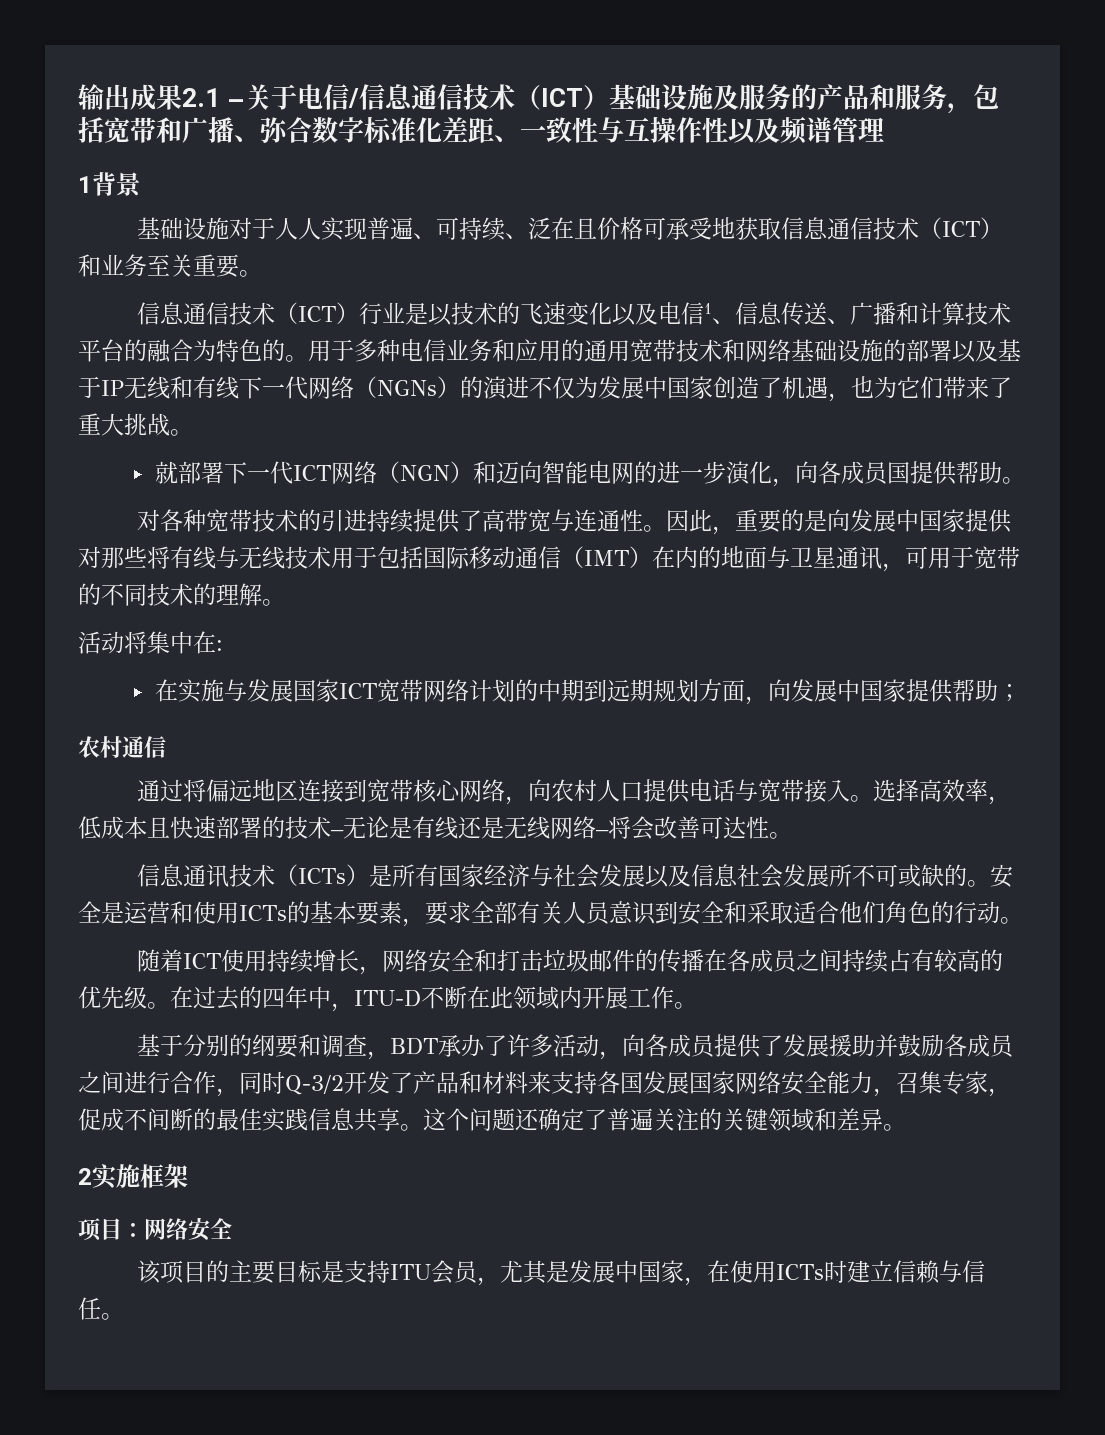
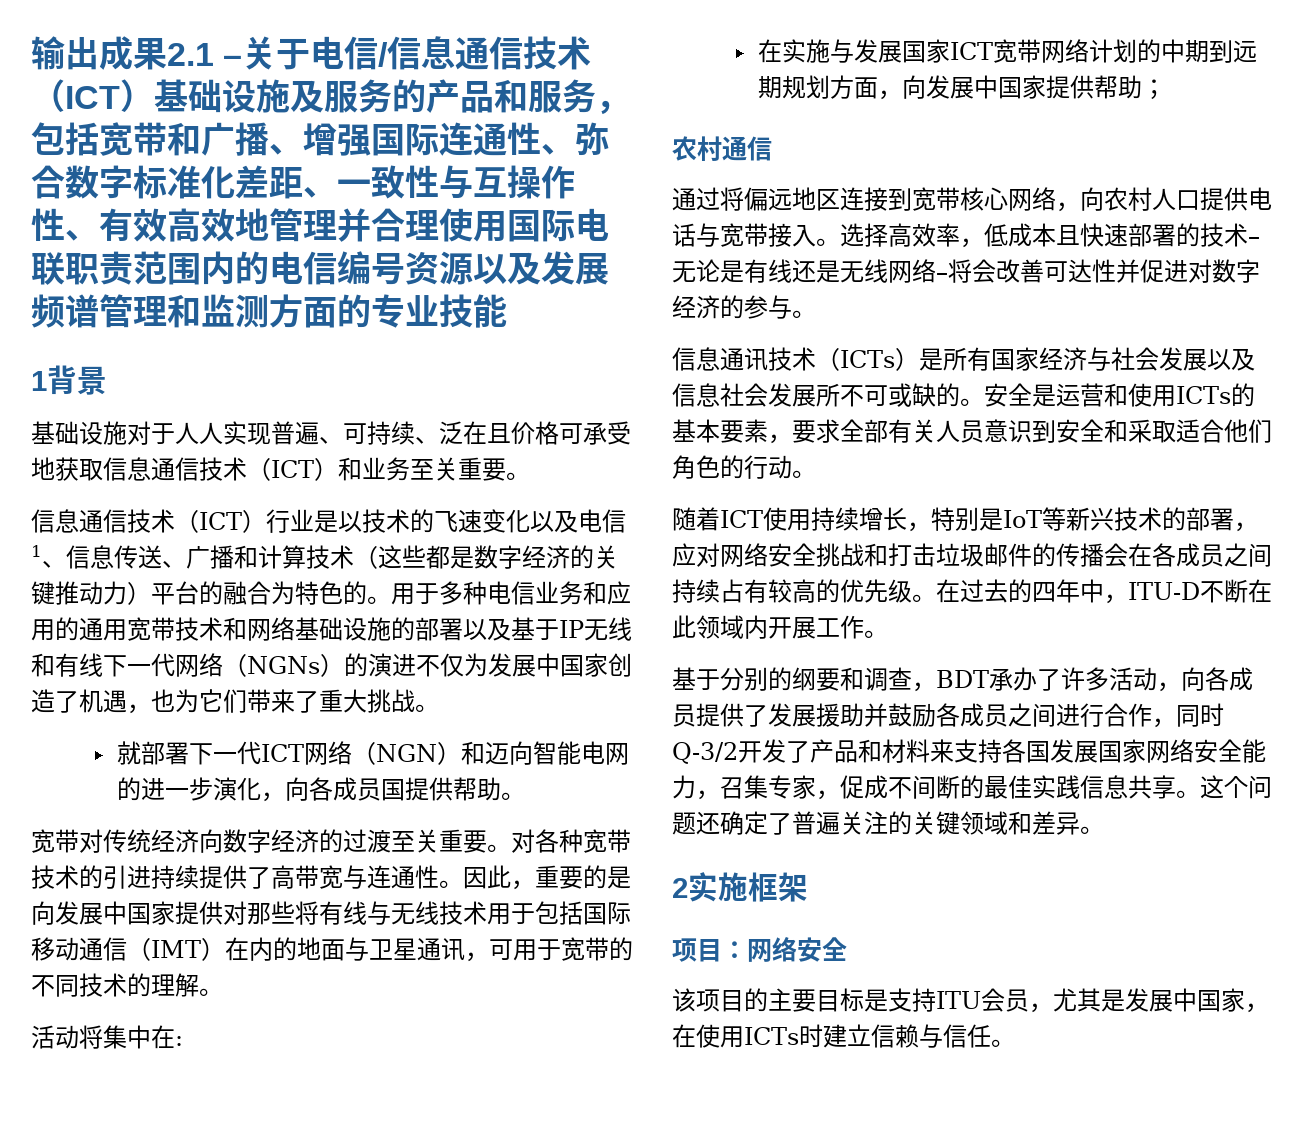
- 输出成果2.1 –关于电信/信息通信技术（ICT）基础设施及服务的产品和服务，包括宽带和广播、弥合数字标准化差距、一致性与互操作性以及频谱管理
+ 输出成果2.1 –关于电信/信息通信技术（ICT）基础设施及服务的产品和服务，包括宽带和广播、增强国际连通性、弥合数字标准化差距、一致性与互操作性、有效高效地管理并合理使用国际电联职责范围内的电信编号资源以及发展频谱管理和监测方面的专业技能
- 信息通信技术（ICT）行业是以技术的飞速变化以及电信1、信息传送、广播和计算技术平台的融合为特色的。
+ 信息通信技术（ICT）行业是以技术的飞速变化以及电信1、信息传送、广播和计算技术（这些都是数字经济的关键推动力）平台的融合为特色的。
+ 宽带对传统经济向数字经济的过渡至关重要。
- 选择高效率，低成本且快速部署的技术–无论是有线还是无线网络–将会改善可达性。
+ 选择高效率，低成本且快速部署的技术–无论是有线还是无线网络–将会改善可达性并促进对数字经济的参与。
- 随着ICT使用持续增长，网络安全和打击垃圾邮件的传播在各成员之间持续占有较高的优先级。
+ 随着ICT使用持续增长，特别是IoT等新兴技术的部署，应对网络安全挑战和打击垃圾邮件的传播会在各成员之间持续占有较高的优先级。

